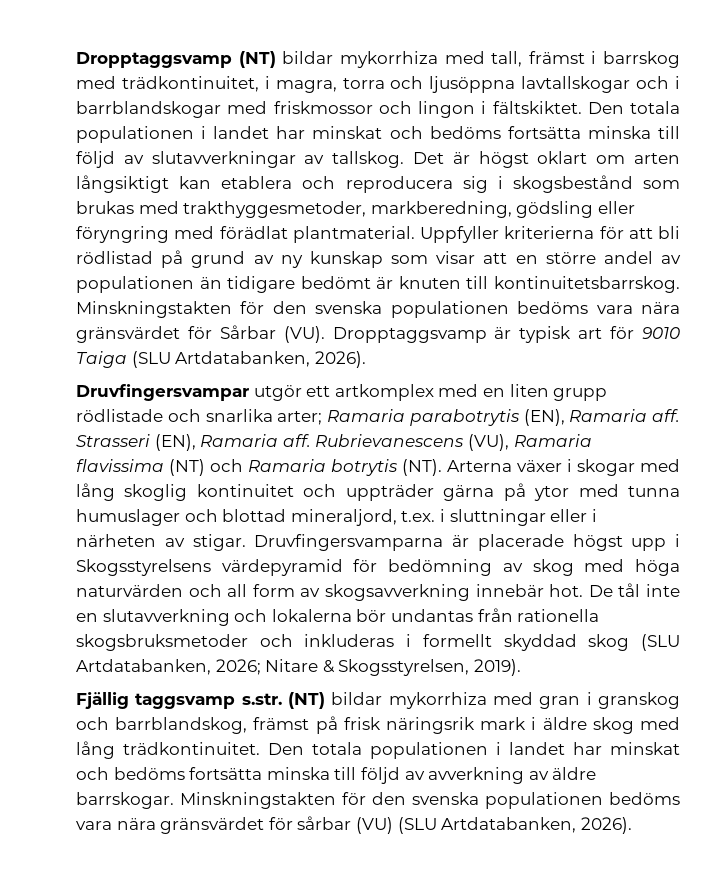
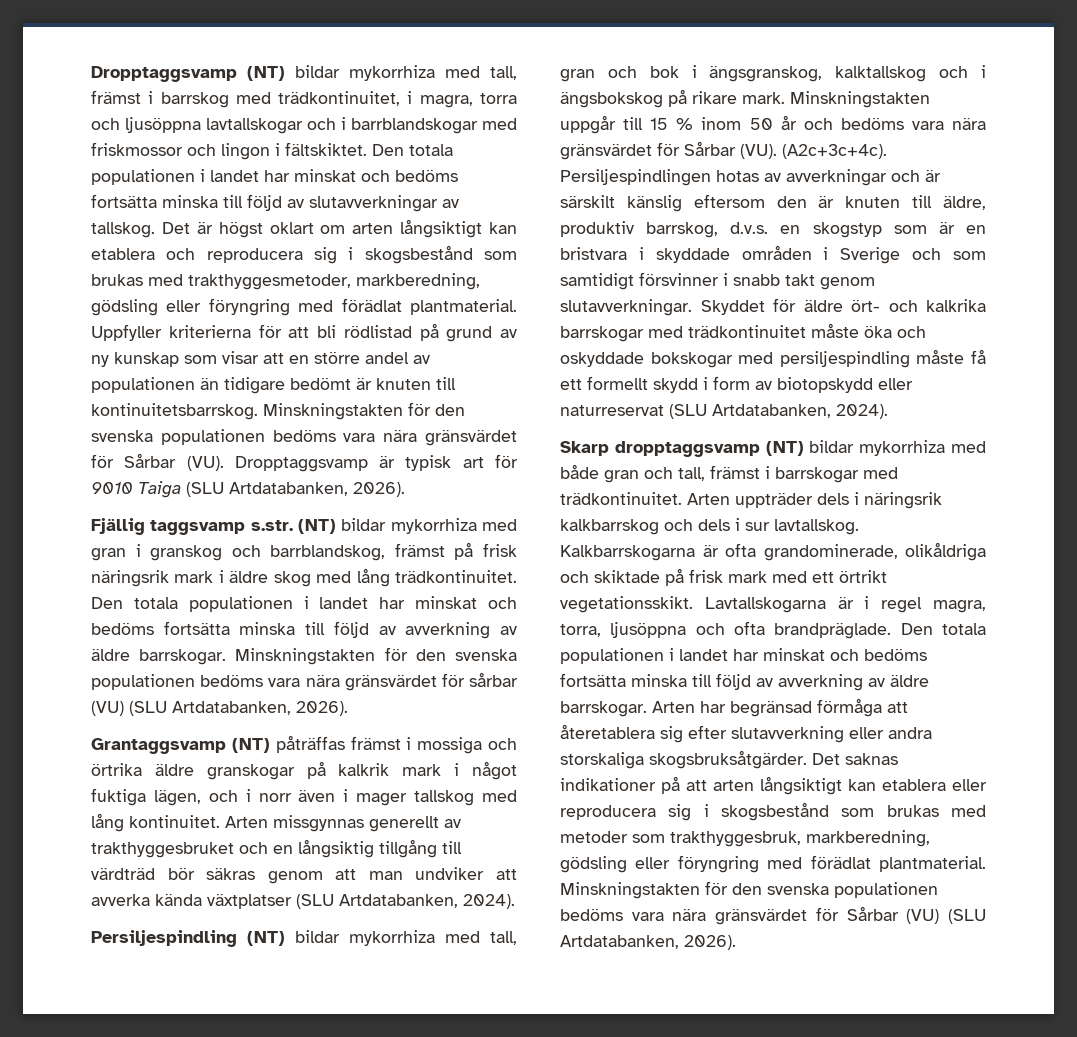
- Druvfingersvampar utgör ett artkomplex med en liten grupp rödlistade och snarlika arter; Ramaria parabotrytis (EN), Ramaria aff. Strasseri (EN), Ramaria aff. Rubrievanescens (VU), Ramaria flavissima (NT) och Ramaria botrytis (NT). Arterna växer i skogar med lång skoglig kontinuitet och uppträder gärna på ytor med tunna humuslager och blottad mineraljord, t.ex. i sluttningar eller i närheten av stigar. Druvfingersvamparna är placerade högst upp i Skogsstyrelsens värdepyramid för bedömning av skog med höga naturvärden och all form av skogsavverkning innebär hot. De tål inte en slutavverkning och lokalerna bör undantas från rationella skogsbruksmetoder och inkluderas i formellt skyddad skog (SLU Artdatabanken, 2026; Nitare & Skogsstyrelsen, 2019).
+ Grantaggsvamp (NT) påträffas främst i mossiga och örtrika äldre granskogar på kalkrik mark i något fuktiga lägen, och i norr även i mager tallskog med lång kontinuitet. Arten missgynnas generellt av trakthyggesbruket och en långsiktig tillgång till värdträd bör säkras genom att man undviker att avverka kända växtplatser (SLU Artdatabanken, 2024).
+ Persiljespindling (NT) bildar mykorrhiza med tall, gran och bok i ängsgranskog, kalktallskog och i ängsbokskog på rikare mark. Minskningstakten uppgår till 15 % inom 50 år och bedöms vara nära gränsvärdet för Sårbar (VU). (A2c+3c+4c). Persiljespindlingen hotas av avverkningar och är särskilt känslig eftersom den är knuten till äldre, produktiv barrskog, d.v.s. en skogstyp som är en bristvara i skyddade områden i Sverige och som samtidigt försvinner i snabb takt genom slutavverkningar. Skyddet för äldre ört- och kalkrika barrskogar med trädkontinuitet måste öka och oskyddade bokskogar med persiljespindling måste få ett formellt skydd i form av biotopskydd eller naturreservat (SLU Artdatabanken, 2024).
+ Skarp dropptaggsvamp (NT) bildar mykorrhiza med både gran och tall, främst i barrskogar med trädkontinuitet. Arten uppträder dels i näringsrik kalkbarrskog och dels i sur lavtallskog. Kalkbarrskogarna är ofta grandominerade, olikåldriga och skiktade på frisk mark med ett örtrikt vegetationsskikt. Lavtallskogarna är i regel magra, torra, ljusöppna och ofta brandpräglade. Den totala populationen i landet har minskat och bedöms fortsätta minska till följd av avverkning av äldre barrskogar. Arten har begränsad förmåga att återetablera sig efter slutavverkning eller andra storskaliga skogsbruksåtgärder. Det saknas indikationer på att arten långsiktigt kan etablera eller reproducera sig i skogsbestånd som brukas med metoder som trakthyggesbruk, markberedning, gödsling eller föryngring med förädlat plantmaterial. Minskningstakten för den svenska populationen bedöms vara nära gränsvärdet för Sårbar (VU) (SLU Artdatabanken, 2026).

